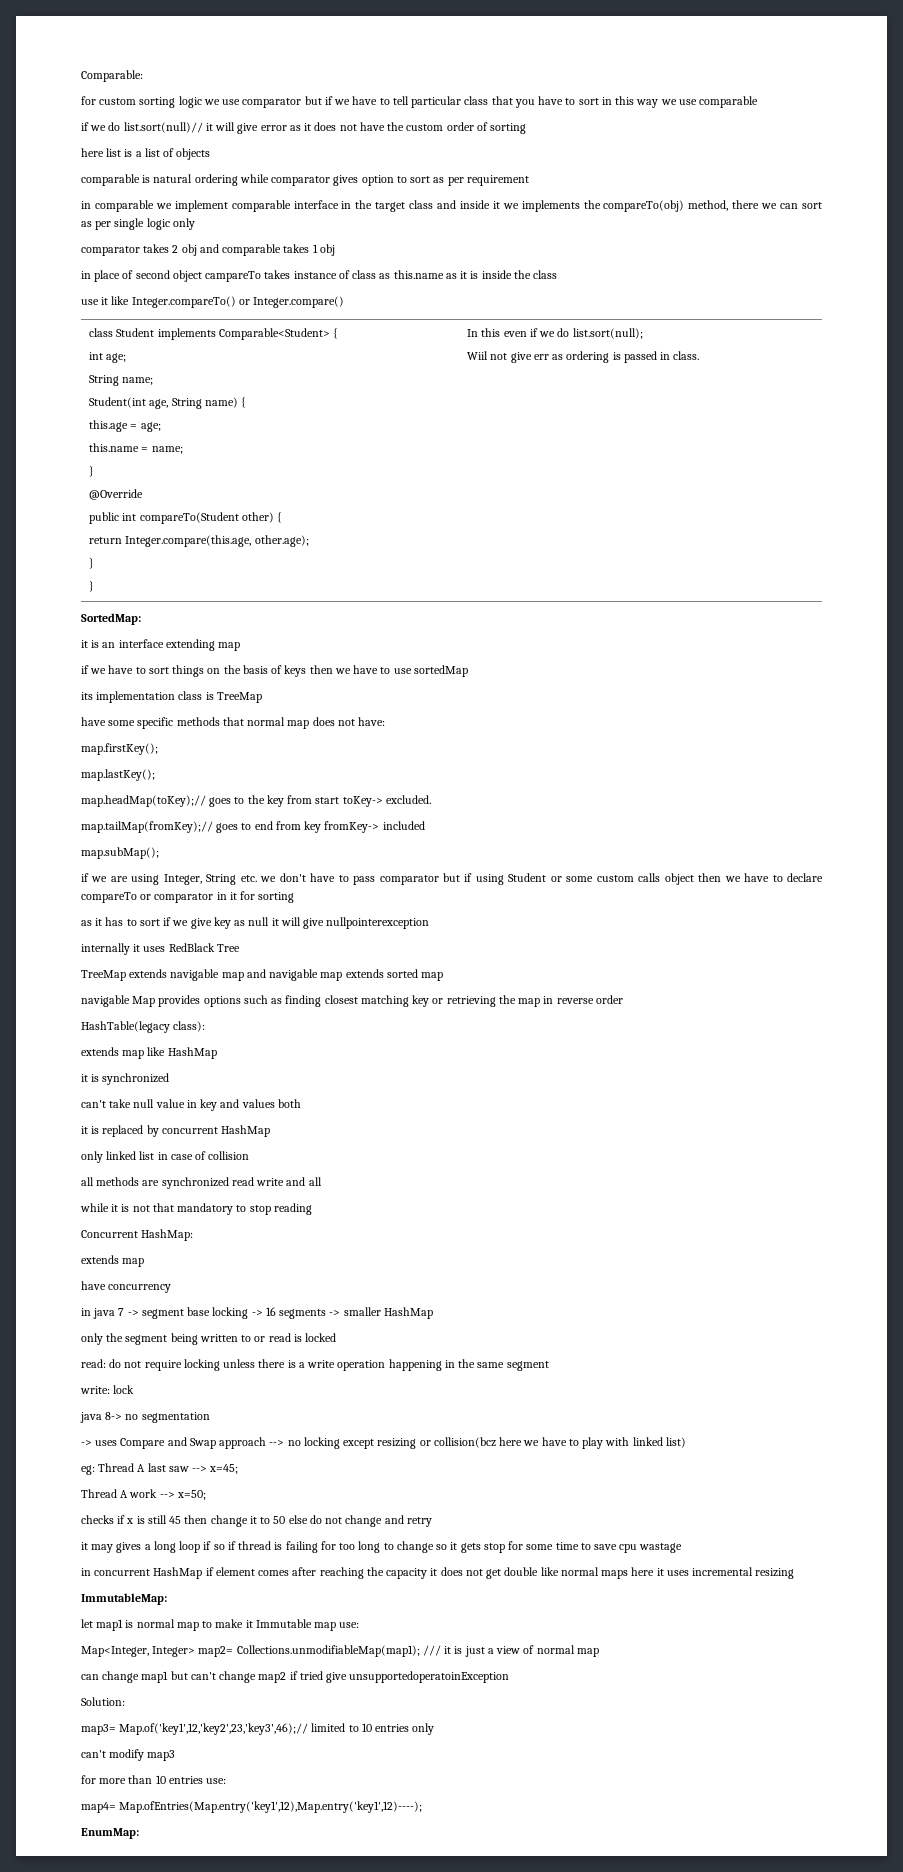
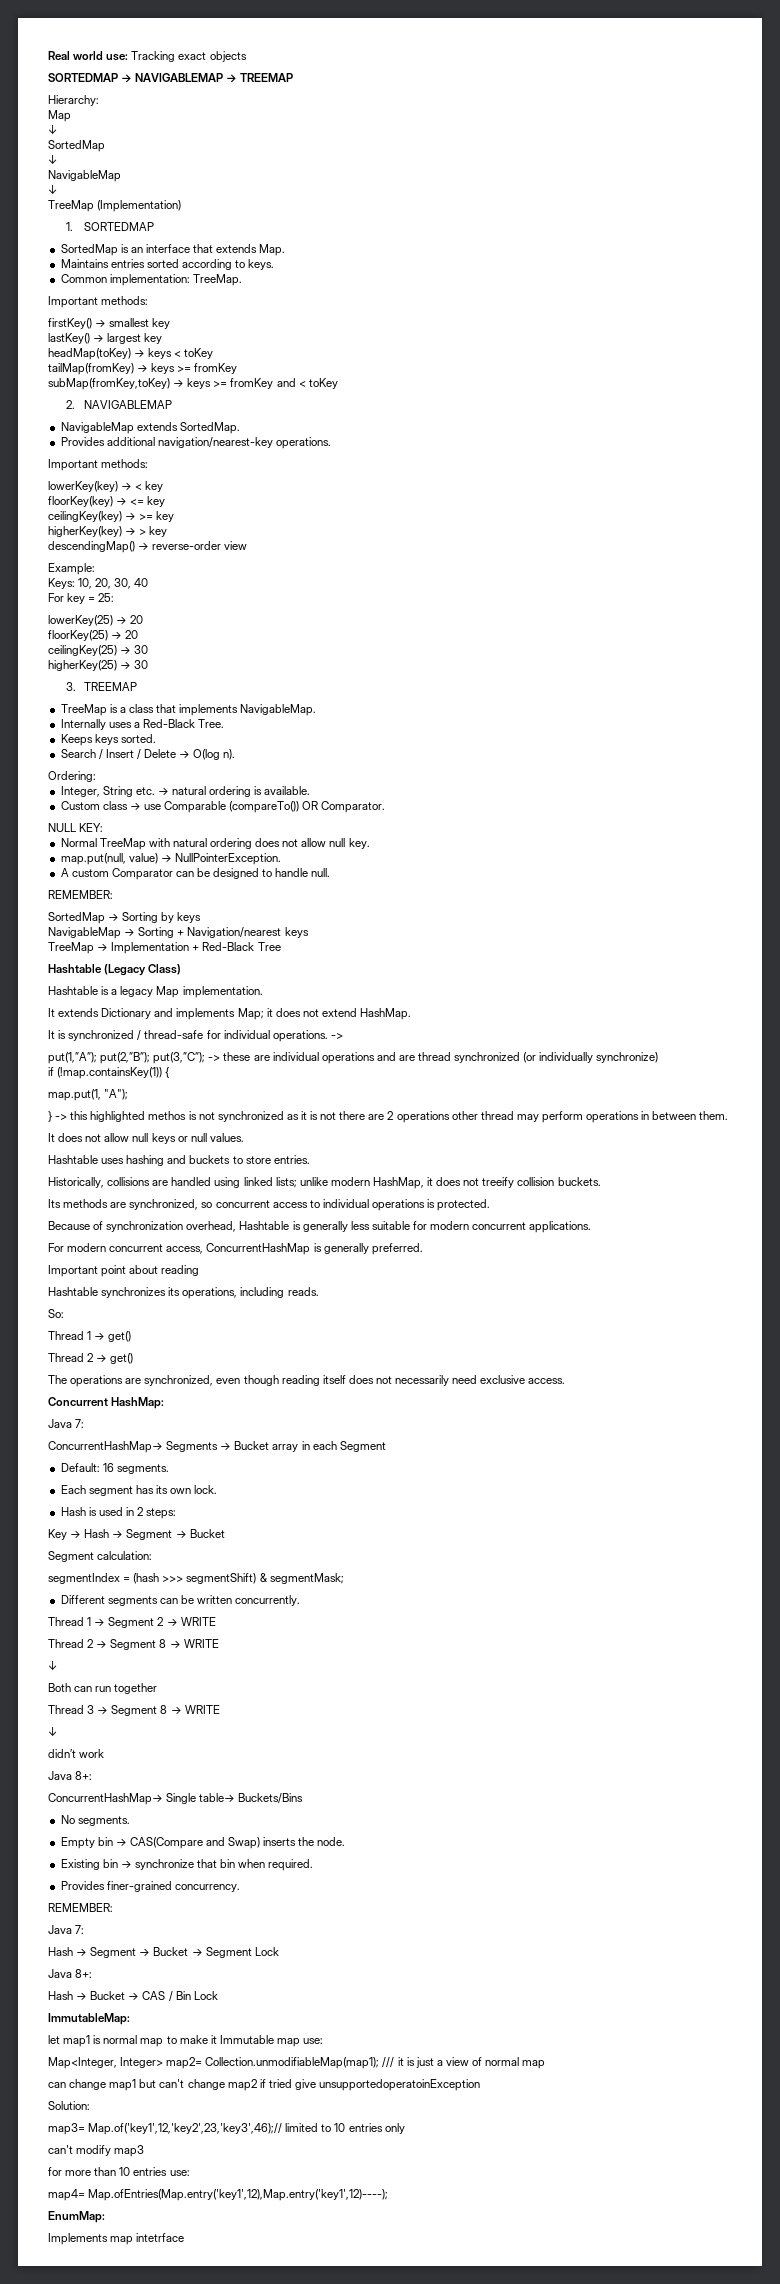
- Comparable:
- for custom sorting logic we use comparator but if we have to tell particular class that you have to sort in this way we use comparable
- if we do list.sort(null)// it will give error as it does not have the custom order of sorting
- here list is a list of objects
- comparable is natural ordering while comparator gives option to sort as per requirement
- in comparable we implement comparable interface in the target class and inside it we implements the compareTo(obj) method, there we can sort as per single logic only
- comparator takes 2 obj and comparable takes 1 obj
- in place of second object campareTo takes instance of class as this.name as it is inside the class
- use it like Integer.compareTo() or Integer.compare()
- class Student implements Comparable<Student> {
- int age;
- String name;
- Student(int age, String name) {
- this.age = age;
- this.name = name;
- }
- @Override
- public int compareTo(Student other) {
- return Integer.compare(this.age, other.age);
- }
- } | In this even if we do list.sort(null);
- Wiil not give err as ordering is passed in class.
- SortedMap:
- it is an interface extending map
- if we have to sort things on the basis of keys then we have to use sortedMap
- its implementation class is TreeMap
- have some specific methods that normal map does not have:
- map.firstKey();
- map.lastKey();
- map.headMap(toKey);// goes to the key from start toKey-> excluded.
- map.tailMap(fromKey);// goes to end from key fromKey-> included
- map.subMap();
- if we are using Integer, String etc. we don't have to pass comparator but if using Student or some custom calls object then we have to declare compareTo or comparator in it for sorting
- as it has to sort if we give key as null it will give nullpointerexception
- internally it uses RedBlack Tree
- TreeMap extends navigable map and navigable map extends sorted map
- navigable Map provides options such as finding closest matching key or retrieving the map in reverse order
- HashTable(legacy class):
- extends map like HashMap
- it is synchronized
- can't take null value in key and values both
- it is replaced by concurrent HashMap
- only linked list in case of collision
- all methods are synchronized read write and all
- while it is not that mandatory to stop reading
+ Real world use: Tracking exact objects
+ SORTEDMAP → NAVIGABLEMAP → TREEMAP
+ Hierarchy:
+ Map
+ ↓
+ SortedMap
+ ↓
+ NavigableMap
+ ↓
+ TreeMap (Implementation)
+ 1. SORTEDMAP
+ SortedMap is an interface that extends Map.
+ Maintains entries sorted according to keys.
+ Common implementation: TreeMap.
+ Important methods:
+ firstKey() → smallest key
+ lastKey() → largest key
+ headMap(toKey) → keys < toKey
+ tailMap(fromKey) → keys >= fromKey
+ subMap(fromKey,toKey) → keys >= fromKey and < toKey
+ 2. NAVIGABLEMAP
+ NavigableMap extends SortedMap.
+ Provides additional navigation/nearest-key operations.
+ Important methods:
+ lowerKey(key) → < key
+ floorKey(key) → <= key
+ ceilingKey(key) → >= key
+ higherKey(key) → > key
+ descendingMap() → reverse-order view
+ Example:
+ Keys: 10, 20, 30, 40
+ For key = 25:
+ lowerKey(25) → 20
+ floorKey(25) → 20
+ ceilingKey(25) → 30
+ higherKey(25) → 30
+ 3. TREEMAP
+ TreeMap is a class that implements NavigableMap.
+ Internally uses a Red-Black Tree.
+ Keeps keys sorted.
+ Search / Insert / Delete → O(log n).
+ Ordering:
+ Integer, String etc. → natural ordering is available.
+ Custom class → use Comparable (compareTo()) OR Comparator.
+ NULL KEY:
+ Normal TreeMap with natural ordering does not allow null key.
+ map.put(null, value) → NullPointerException.
+ A custom Comparator can be designed to handle null.
+ REMEMBER:
+ SortedMap → Sorting by keys
+ NavigableMap → Sorting + Navigation/nearest keys
+ TreeMap → Implementation + Red-Black Tree
+ Hashtable (Legacy Class)
+ Hashtable is a legacy Map implementation.
+ It extends Dictionary and implements Map; it does not extend HashMap.
+ It is synchronized / thread-safe for individual operations. ->
+ put(1,”A”); put(2,”B”); put(3,”C”); -> these are individual operations and are thread synchronized (or individually synchronize)
+ if (!map.containsKey(1)) {
+ map.put(1, "A");
+ } -> this highlighted methos is not synchronized as it is not there are 2 operations other thread may perform operations in between them.
+ It does not allow null keys or null values.
+ Hashtable uses hashing and buckets to store entries.
+ Historically, collisions are handled using linked lists; unlike modern HashMap, it does not treeify collision buckets.
+ Its methods are synchronized, so concurrent access to individual operations is protected.
+ Because of synchronization overhead, Hashtable is generally less suitable for modern concurrent applications.
+ For modern concurrent access, ConcurrentHashMap is generally preferred.
+ Important point about reading
+ Hashtable synchronizes its operations, including reads.
+ So:
+ Thread 1 → get()
+ Thread 2 → get()
+ The operations are synchronized, even though reading itself does not necessarily need exclusive access.
  Concurrent HashMap:
- extends map
- have concurrency
- in java 7 -> segment base locking -> 16 segments -> smaller HashMap
- only the segment being written to or read is locked
- read: do not require locking unless there is a write operation happening in the same segment
- write: lock
- java 8-> no segmentation
- -> uses Compare and Swap approach --> no locking except resizing or collision(bcz here we have to play with linked list)
- eg: Thread A last saw --> x=45;
- Thread A work --> x=50;
- checks if x is still 45 then change it to 50 else do not change and retry
- it may gives a long loop if so if thread is failing for too long to change so it gets stop for some time to save cpu wastage
- in concurrent HashMap if element comes after reaching the capacity it does not get double like normal maps here it uses incremental resizing
+ Java 7:
+ ConcurrentHashMap→ Segments → Bucket array in each Segment
+ Default: 16 segments.
+ Each segment has its own lock.
+ Hash is used in 2 steps:
+ Key → Hash → Segment → Bucket
+ Segment calculation:
+ segmentIndex = (hash >>> segmentShift) & segmentMask;
+ Different segments can be written concurrently.
+ Thread 1 → Segment 2 → WRITE
+ Thread 2 → Segment 8 → WRITE
+ ↓
+ Both can run together
+ Thread 3 → Segment 8 → WRITE
+ ↓
+ didn’t work
+ Java 8+:
+ ConcurrentHashMap→ Single table→ Buckets/Bins
+ No segments.
+ Empty bin → CAS(Compare and Swap) inserts the node.
+ Existing bin → synchronize that bin when required.
+ Provides finer-grained concurrency.
+ REMEMBER:
+ Java 7:
+ Hash → Segment → Bucket → Segment Lock
+ Java 8+:
+ Hash → Bucket → CAS / Bin Lock
- Map<Integer, Integer> map2= Collections.unmodifiableMap(map1); /// it is just a view of normal map
+ Map<Integer, Integer> map2= Collection.unmodifiableMap(map1); /// it is just a view of normal map
+ Implements map intetrface

